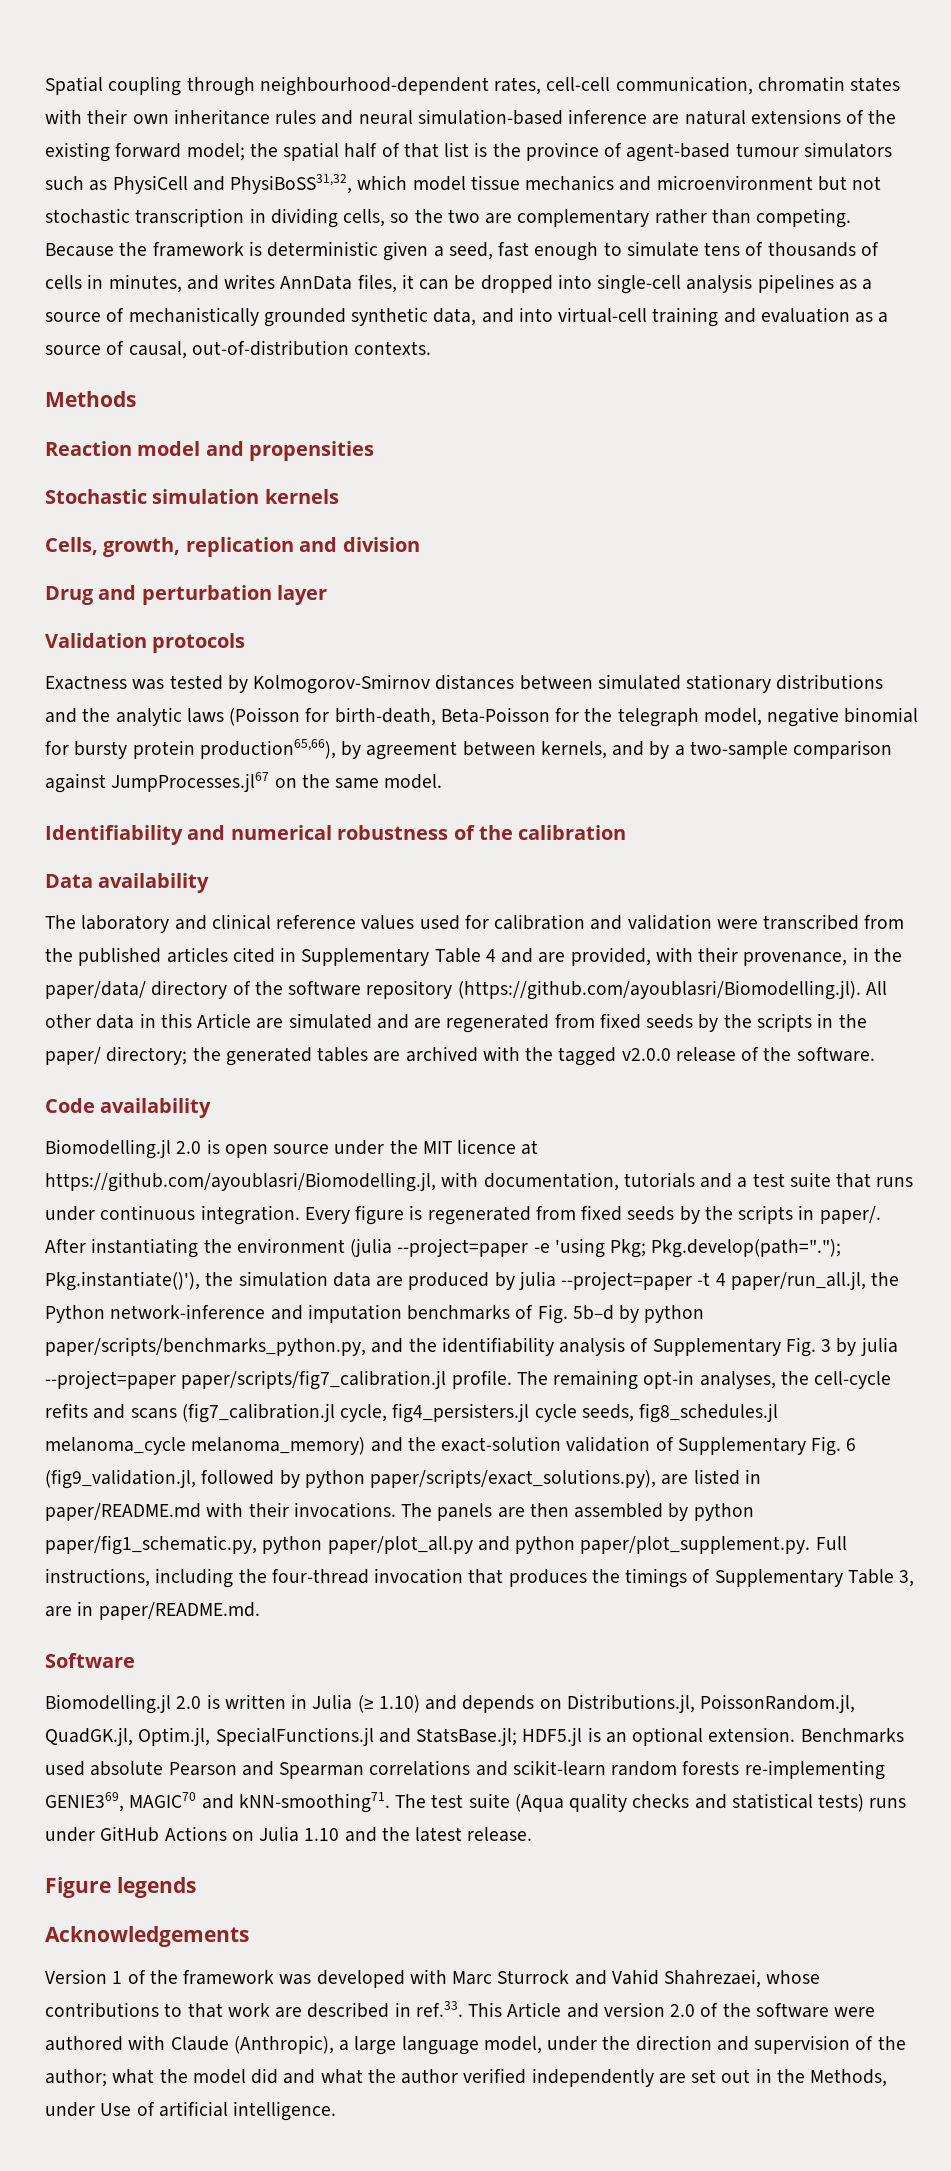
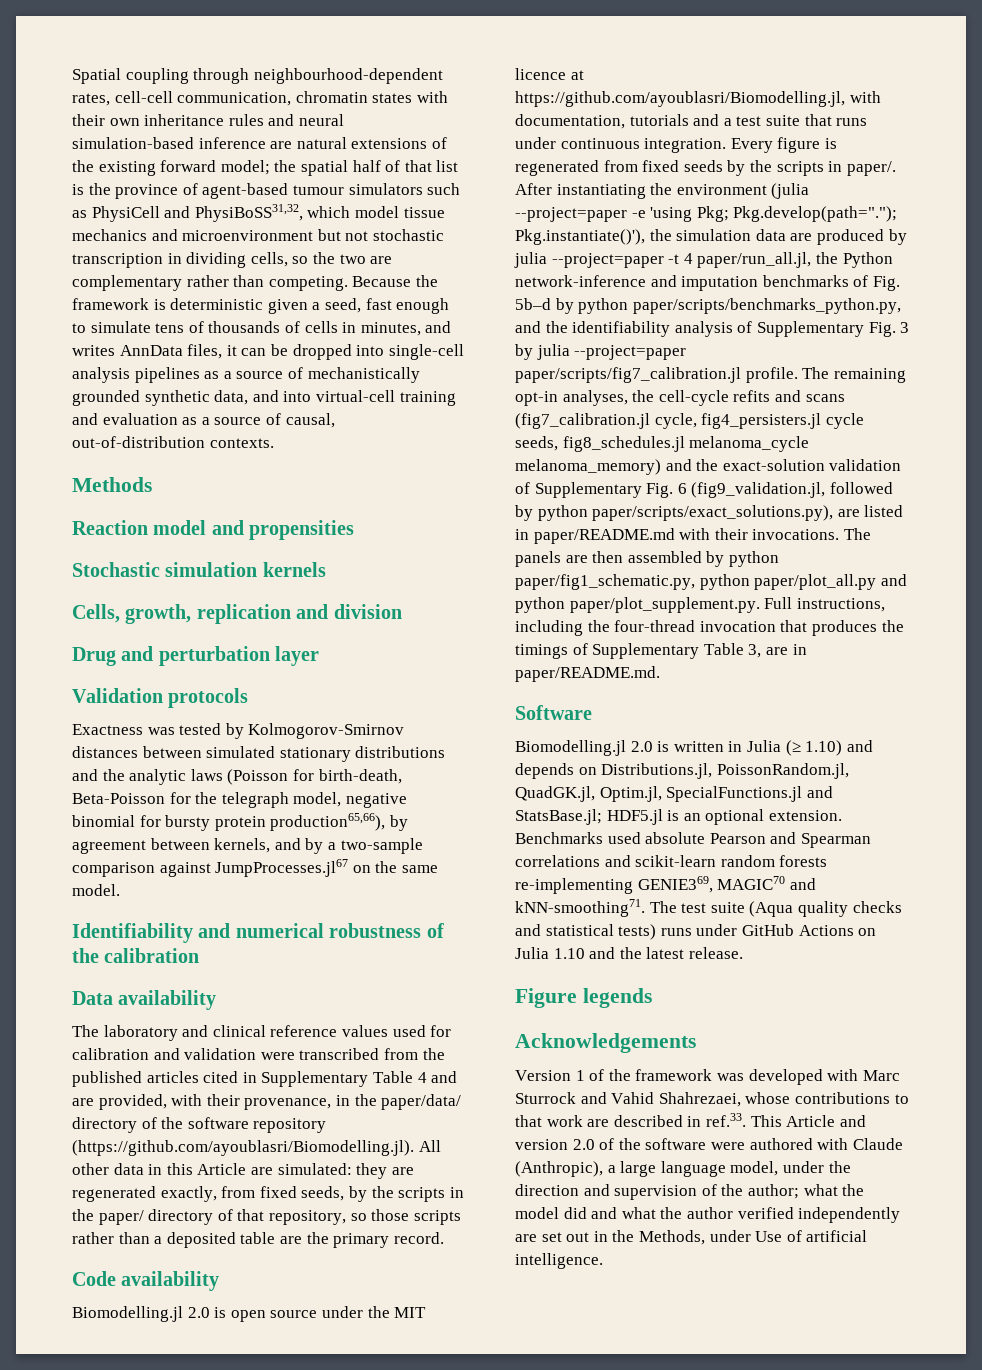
- The laboratory and clinical reference values used for calibration and validation were transcribed from the published articles cited in Supplementary Table 4 and are provided, with their provenance, in the paper/data/ directory of the software repository (https://github.com/ayoublasri/Biomodelling.jl). All other data in this Article are simulated and are regenerated from fixed seeds by the scripts in the paper/ directory; the generated tables are archived with the tagged v2.0.0 release of the software.
+ The laboratory and clinical reference values used for calibration and validation were transcribed from the published articles cited in Supplementary Table 4 and are provided, with their provenance, in the paper/data/ directory of the software repository (https://github.com/ayoublasri/Biomodelling.jl). All other data in this Article are simulated: they are regenerated exactly, from fixed seeds, by the scripts in the paper/ directory of that repository, so those scripts rather than a deposited table are the primary record.

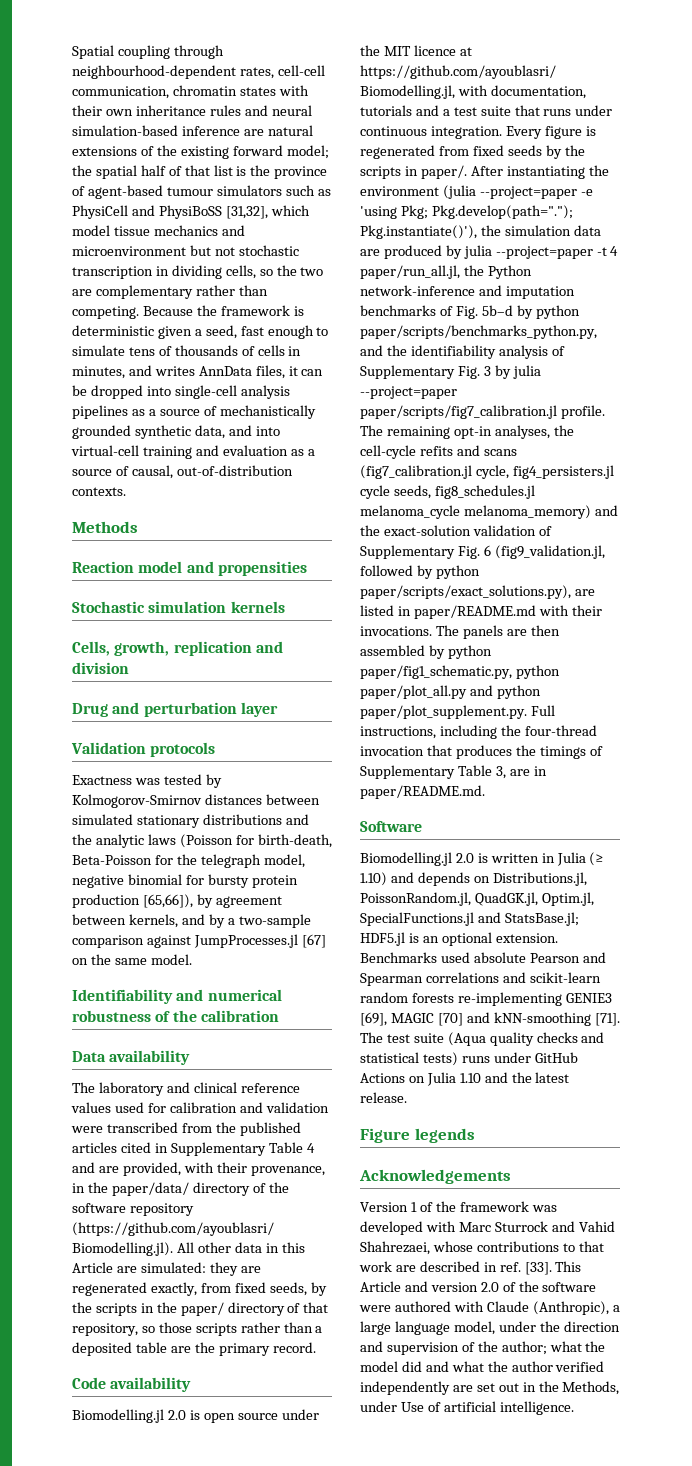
- the spatial half of that list is the province of agent-based tumour simulators such as PhysiCell and PhysiBoSS31,32, which model tissue mechanics and microenvironment but not stochastic transcription in dividing cells, so the two are complementary rather than competing.
+ the spatial half of that list is the province of agent-based tumour simulators such as PhysiCell and PhysiBoSS [31,32], which model tissue mechanics and microenvironment but not stochastic transcription in dividing cells, so the two are complementary rather than competing.
- Exactness was tested by Kolmogorov-Smirnov distances between simulated stationary distributions and the analytic laws (Poisson for birth-death, Beta-Poisson for the telegraph model, negative binomial for bursty protein production65,66), by agreement between kernels, and by a two-sample comparison against JumpProcesses.jl67 on the same model.
+ Exactness was tested by Kolmogorov-Smirnov distances between simulated stationary distributions and the analytic laws (Poisson for birth-death, Beta-Poisson for the telegraph model, negative binomial for bursty protein production [65,66]), by agreement between kernels, and by a two-sample comparison against JumpProcesses.jl [67] on the same model.
- Benchmarks used absolute Pearson and Spearman correlations and scikit-learn random forests re-implementing GENIE369, MAGIC70 and kNN-smoothing71.
+ Benchmarks used absolute Pearson and Spearman correlations and scikit-learn random forests re-implementing GENIE3 [69], MAGIC [70] and kNN-smoothing [71].
- Version 1 of the framework was developed with Marc Sturrock and Vahid Shahrezaei, whose contributions to that work are described in ref.33. This Article and version 2.0 of the software were authored with Claude (Anthropic), a large language model, under the direction and supervision of the author;
+ Version 1 of the framework was developed with Marc Sturrock and Vahid Shahrezaei, whose contributions to that work are described in ref. [33]. This Article and version 2.0 of the software were authored with Claude (Anthropic), a large language model, under the direction and supervision of the author;

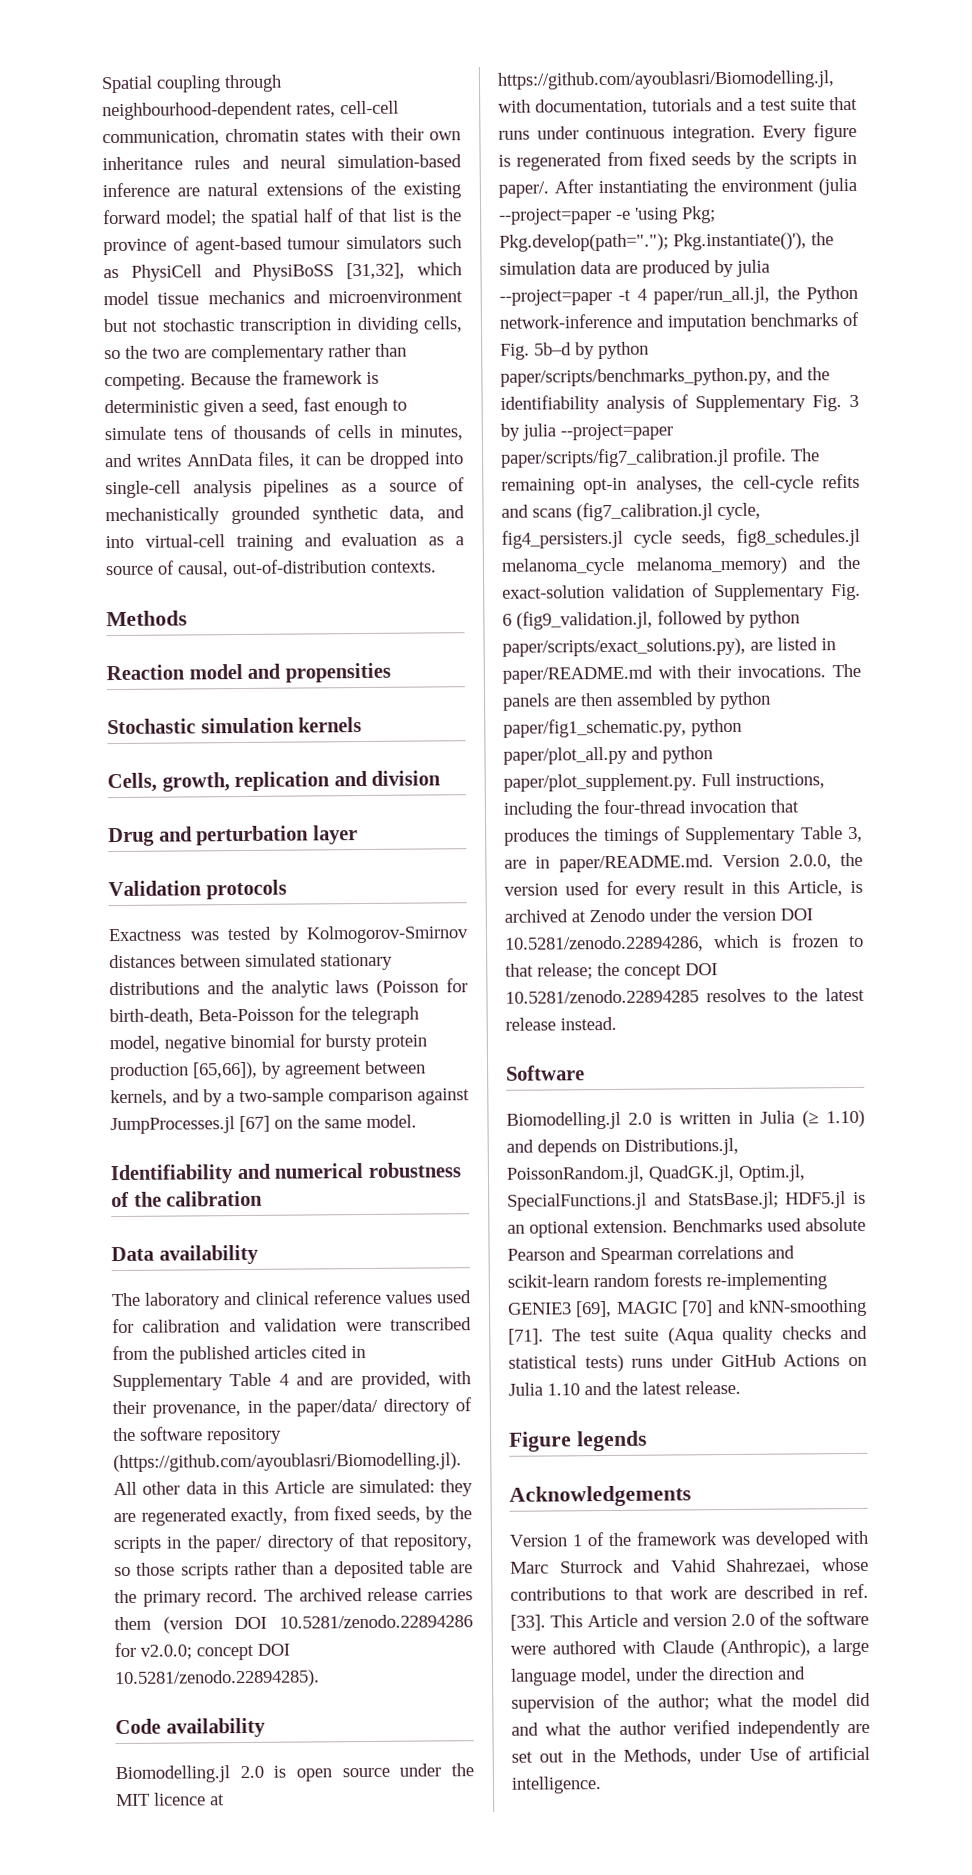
+ The archived release carries them (version DOI 10.5281/zenodo.22894286 for v2.0.0; concept DOI 10.5281/zenodo.22894285).
- The panels are then assembled by python paper/fig1_schematic.py, python paper/plot_all.py and python paper/plot_supplement.py. Full instructions, including the four-thread invocation that produces the timings of Supplementary Table 3, are in paper/README.md.
+ The panels are then assembled by python paper/fig1_schematic.py, python paper/plot_all.py and python paper/plot_supplement.py. Full instructions, including the four-thread invocation that produces the timings of Supplementary Table 3, are in paper/README.md. Version 2.0.0, the version used for every result in this Article, is archived at Zenodo under the version DOI 10.5281/zenodo.22894286, which is frozen to that release; the concept DOI 10.5281/zenodo.22894285 resolves to the latest release instead.

